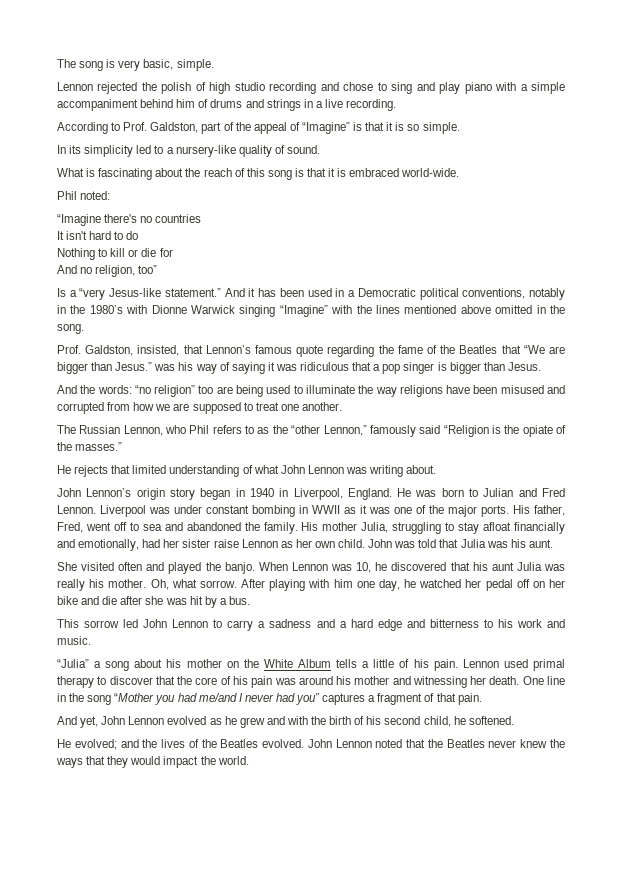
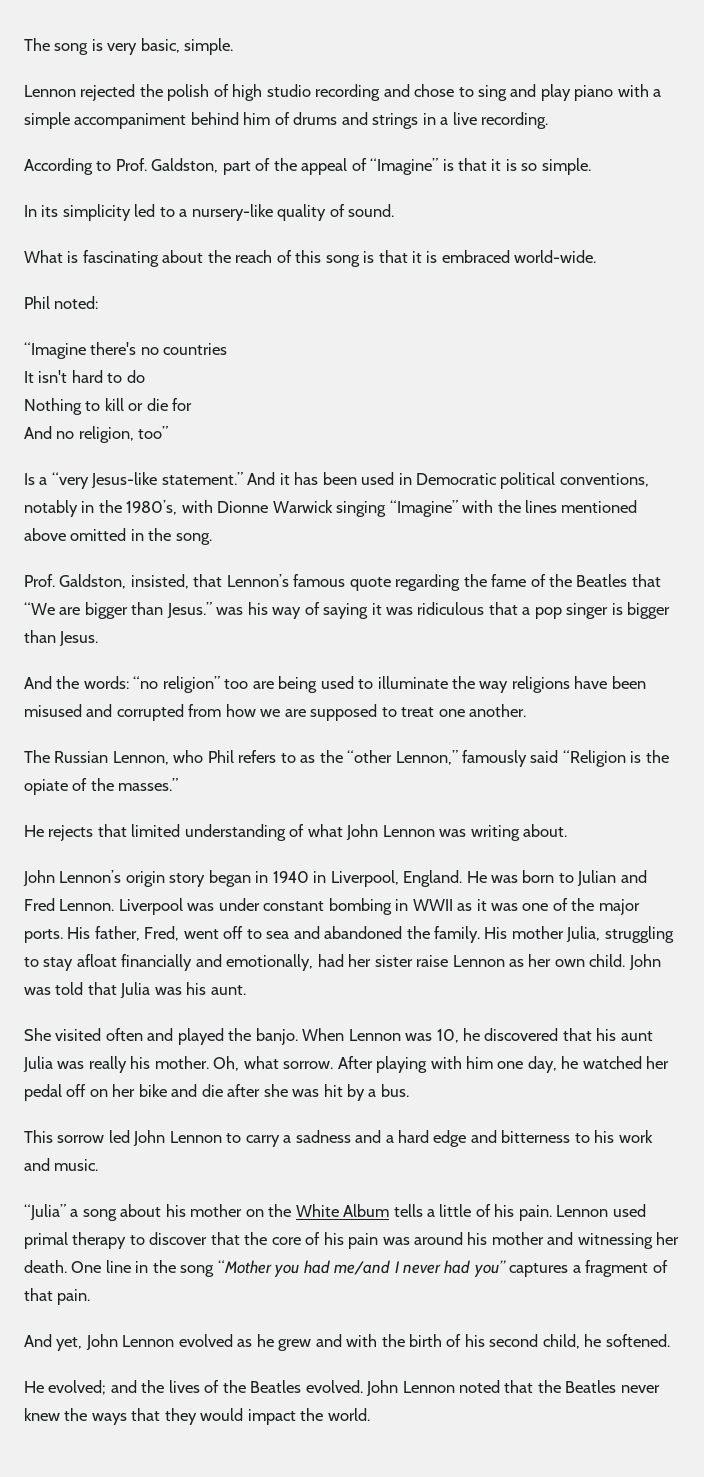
- And it has been used in a Democratic political conventions, notably in the 1980’s with Dionne Warwick singing “Imagine” with the lines mentioned above omitted in the song.
+ And it has been used in Democratic political conventions, notably in the 1980’s, with Dionne Warwick singing “Imagine” with the lines mentioned above omitted in the song.

